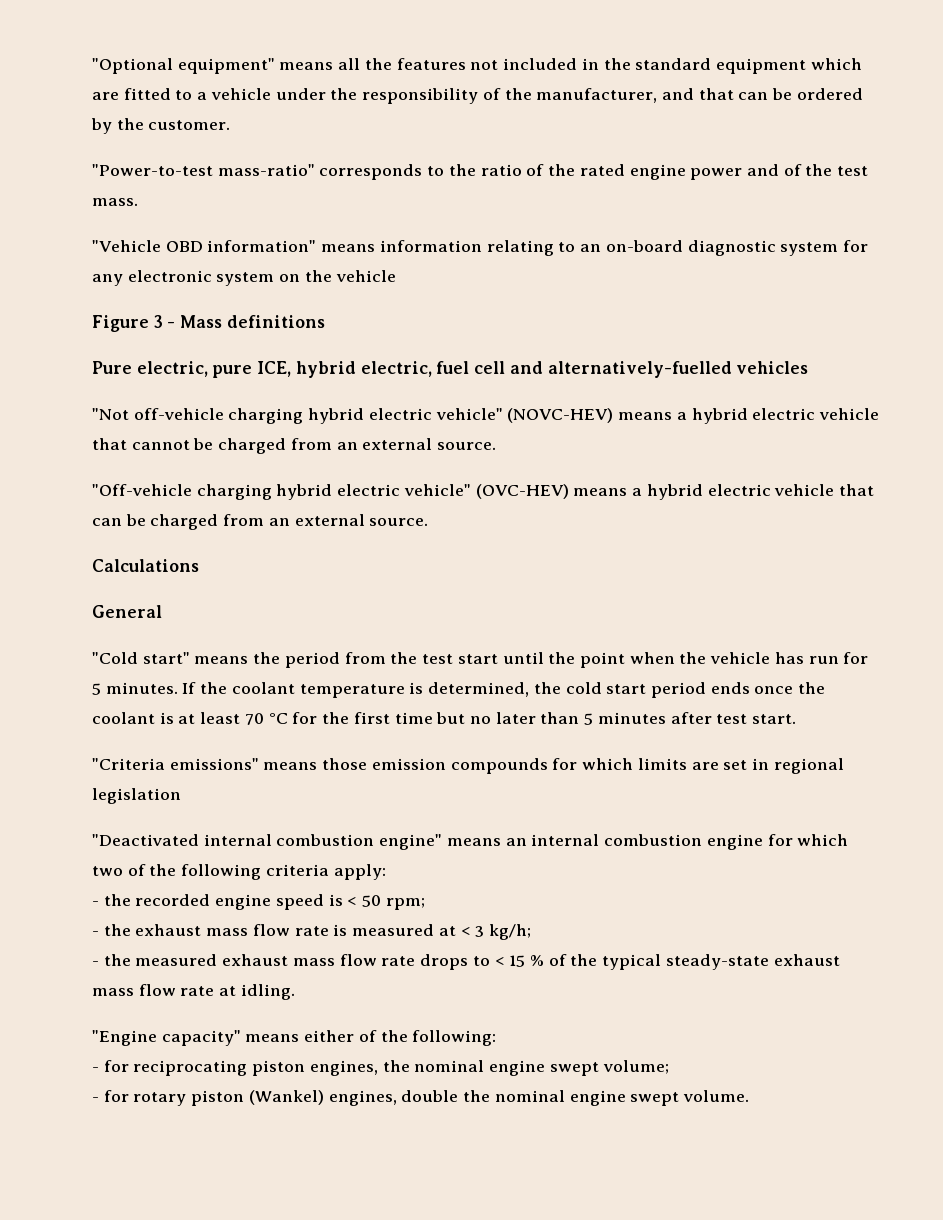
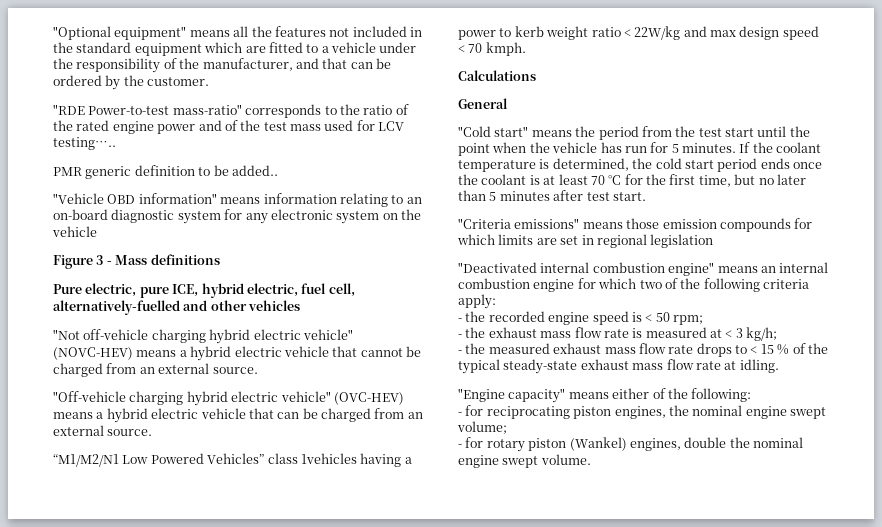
- "Power-to-test mass-ratio" corresponds to the ratio of the rated engine power and of the test mass.
+ "RDE Power-to-test mass-ratio" corresponds to the ratio of the rated engine power and of the test mass used for LCV testing…..
+ PMR generic definition to be added..
- Pure electric, pure ICE, hybrid electric, fuel cell and alternatively-fuelled vehicles
+ Pure electric, pure ICE, hybrid electric, fuel cell, alternatively-fuelled and other vehicles
+ “M1/M2/N1 Low Powered Vehicles” class 1vehicles having a power to kerb weight ratio < 22W/kg and max design speed < 70 kmph.
- If the coolant temperature is determined, the cold start period ends once the coolant is at least 70 °C for the first time but no later than 5 minutes after test start.
+ If the coolant temperature is determined, the cold start period ends once the coolant is at least 70 °C for the first time, but no later than 5 minutes after test start.

